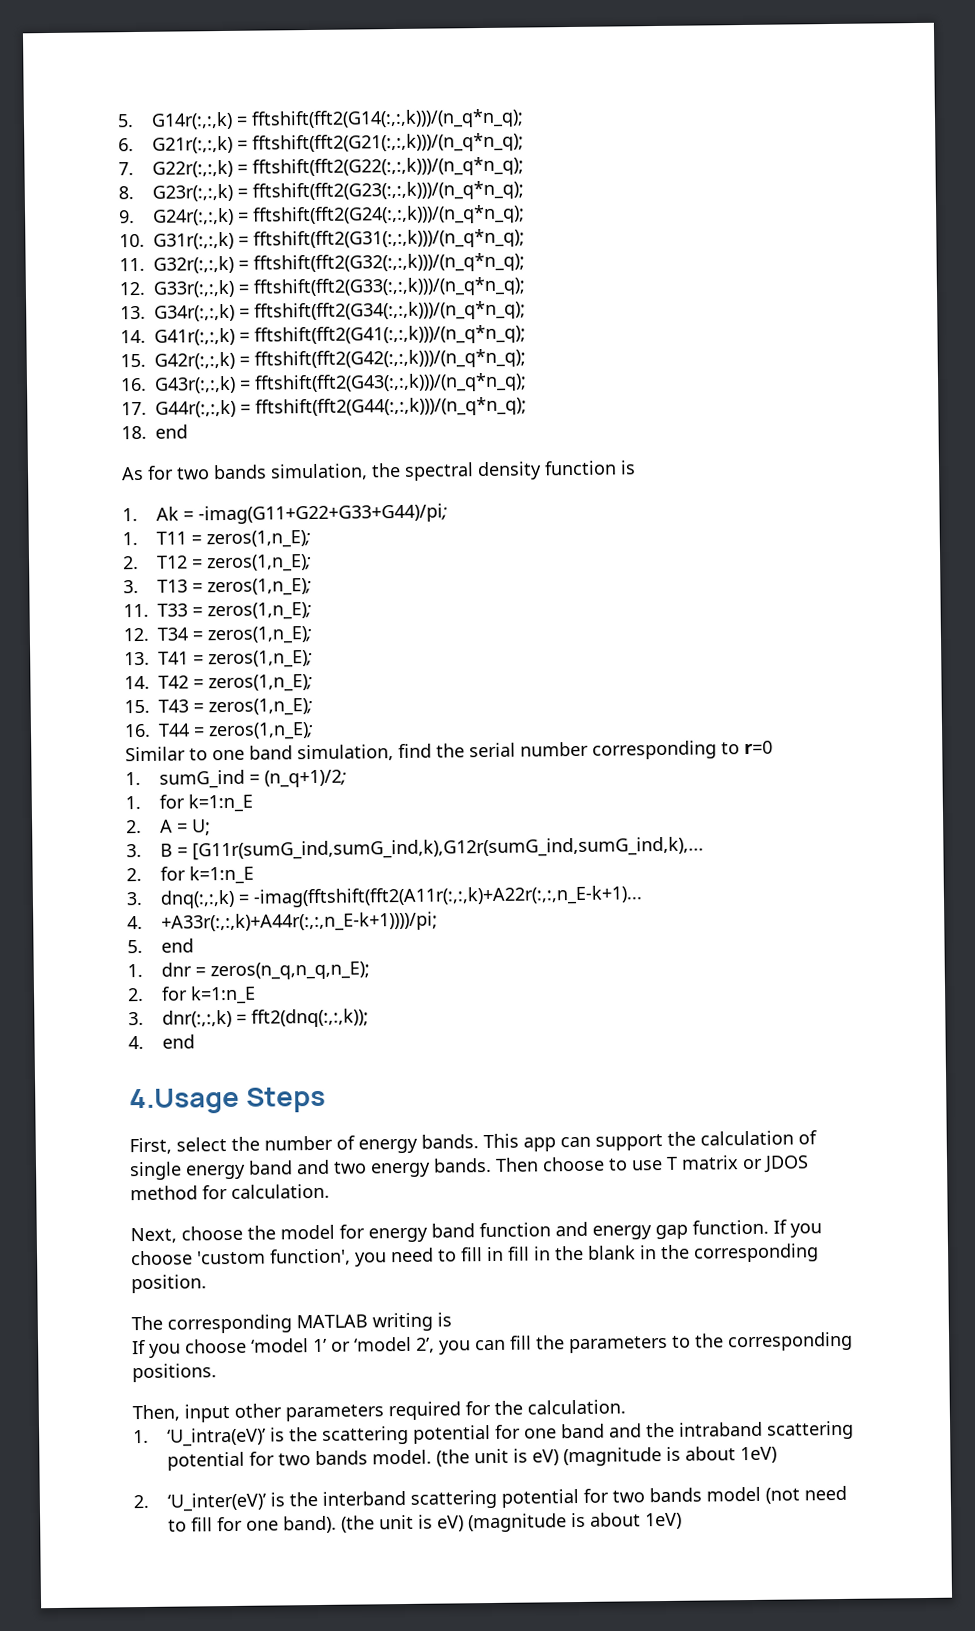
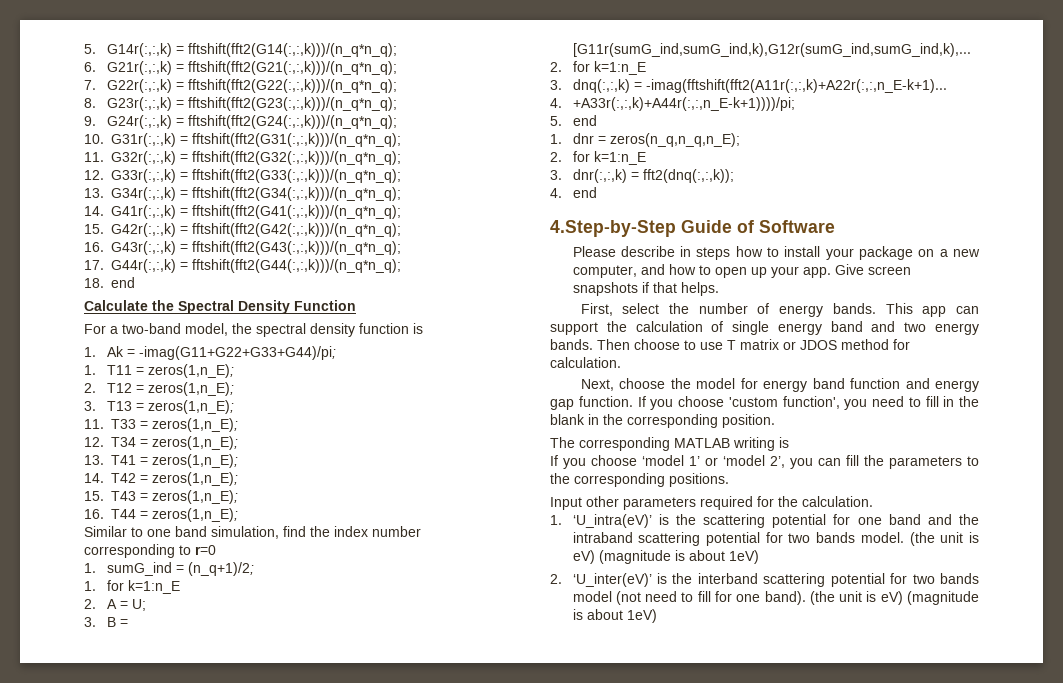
- As for two bands simulation, the spectral density function is
+ Calculate the Spectral Density Function
+ For a two-band model, the spectral density function is
- Similar to one band simulation, find the serial number corresponding to r=0
+ Similar to one band simulation, find the index number corresponding to r=0
- 4.Usage Steps
+ 4.Step-by-Step Guide of Software
+ Please describe in steps how to install your package on a new computer, and how to open up your app. Give screen snapshots if that helps.
- If you choose 'custom function', you need to fill in fill in the blank in the corresponding position.
+ If you choose 'custom function', you need to fill in the blank in the corresponding position.
- Then, input other parameters required for the calculation.
+ Input other parameters required for the calculation.

